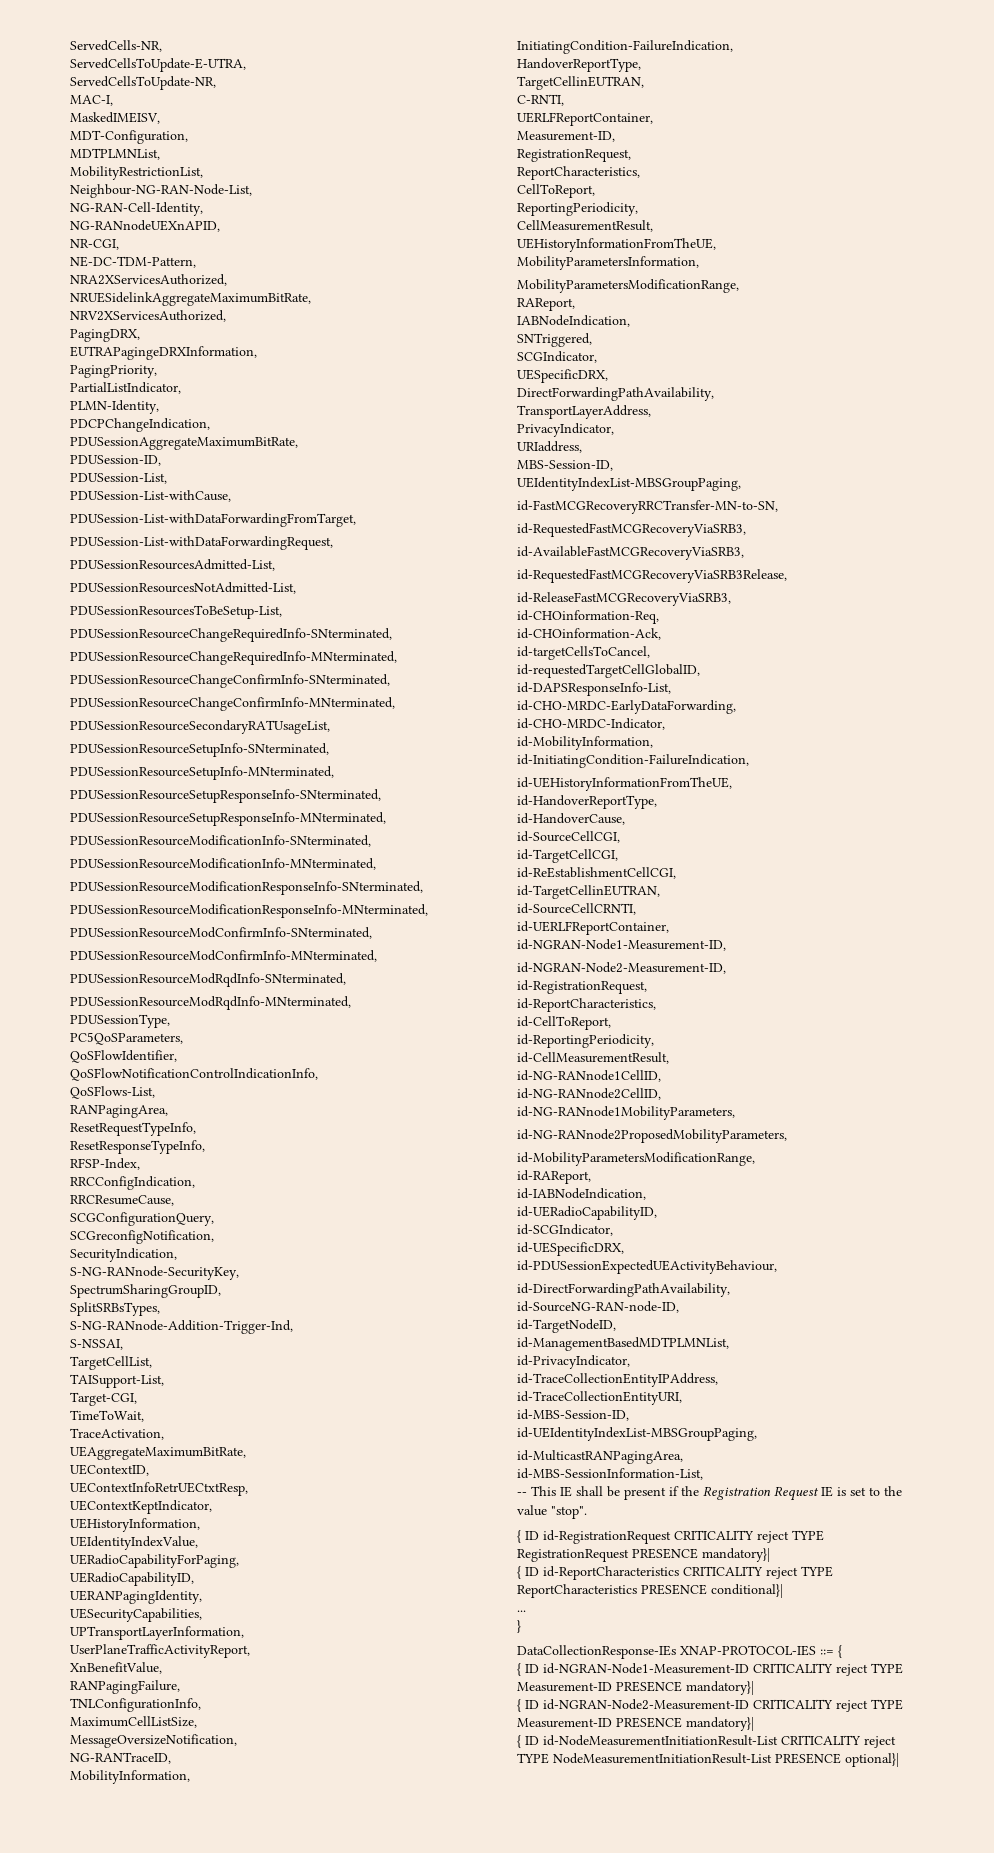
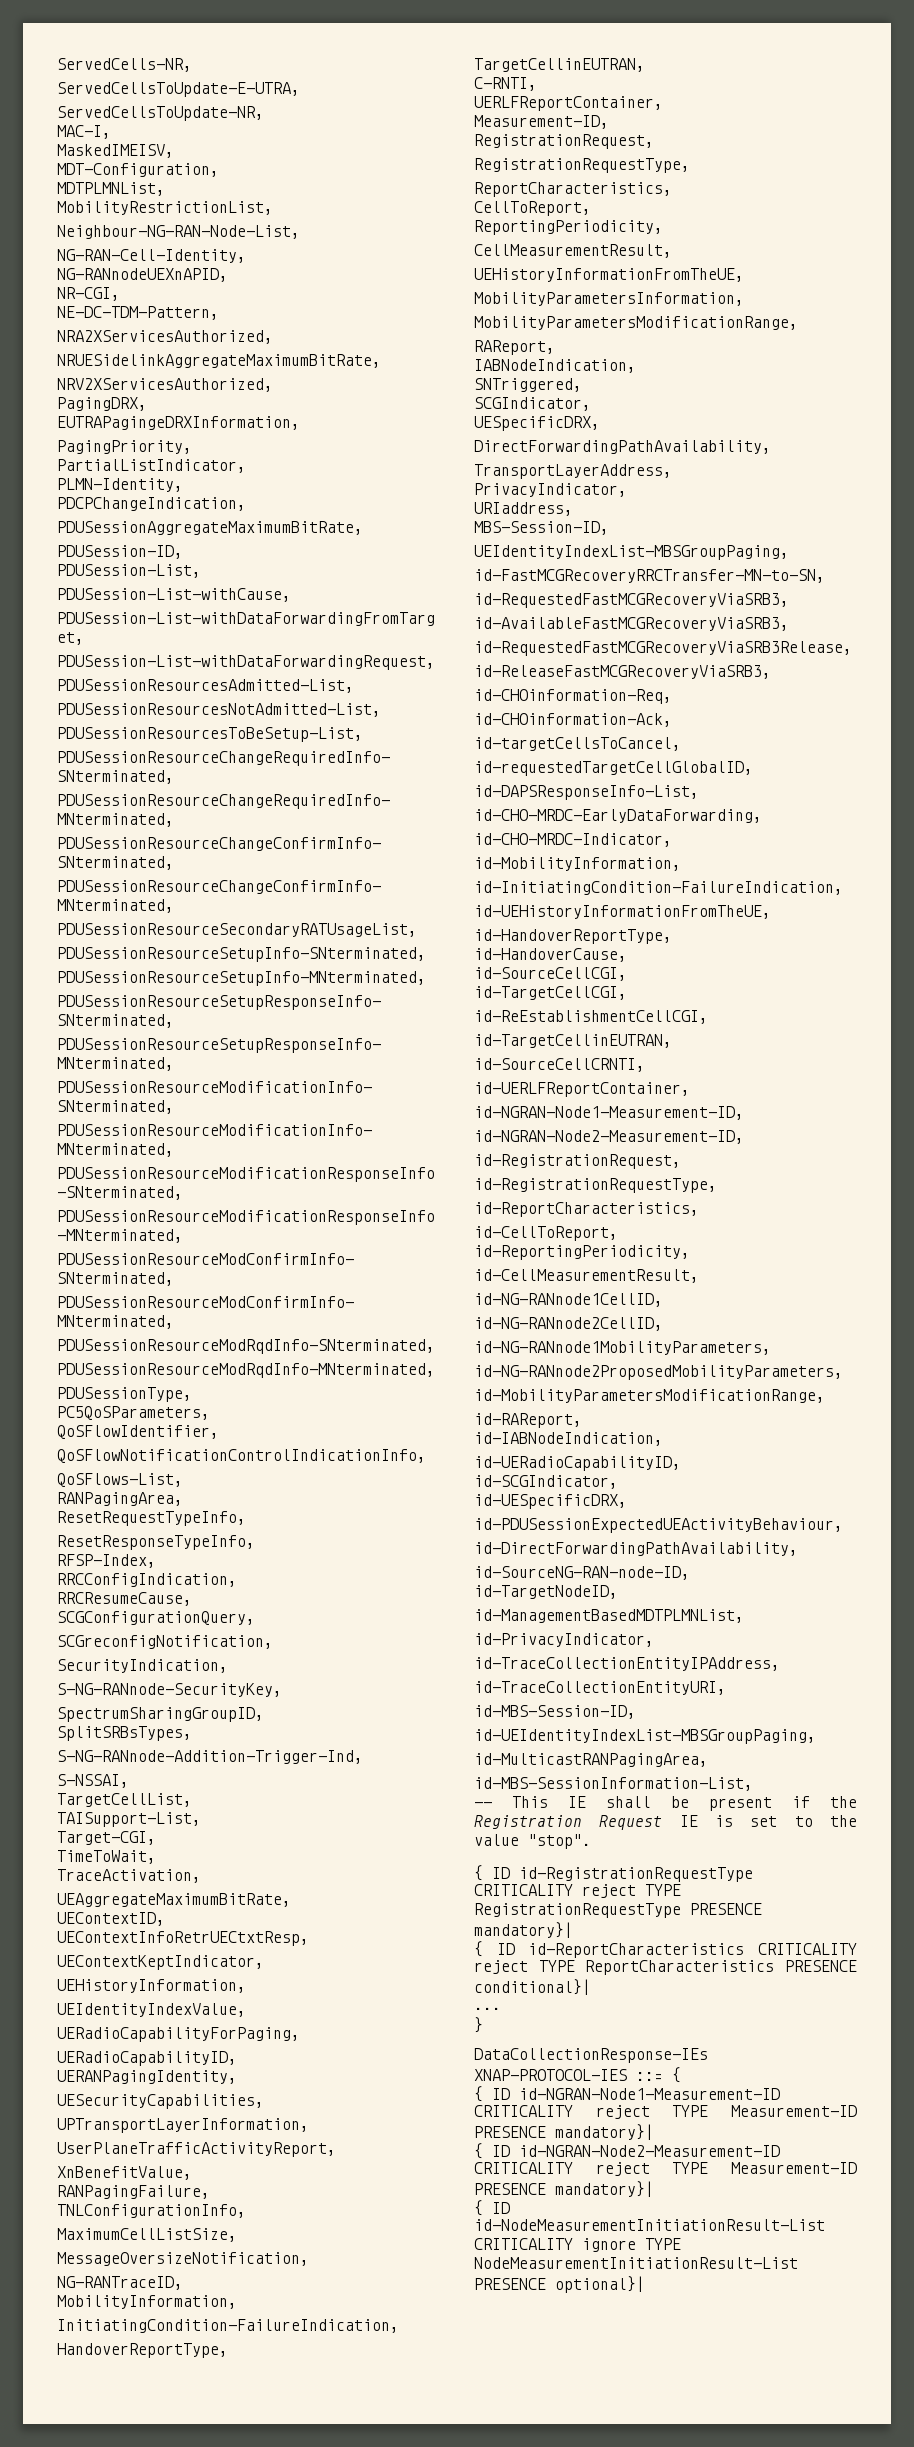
+ RegistrationRequestType,
+ id-RegistrationRequestType,
- { ID id-RegistrationRequest CRITICALITY reject TYPE RegistrationRequest PRESENCE mandatory}|
+ { ID id-RegistrationRequestType CRITICALITY reject TYPE RegistrationRequestType PRESENCE mandatory}|
- { ID id-NodeMeasurementInitiationResult-List CRITICALITY reject TYPE NodeMeasurementInitiationResult-List PRESENCE optional}|
+ { ID id-NodeMeasurementInitiationResult-List CRITICALITY ignore TYPE NodeMeasurementInitiationResult-List PRESENCE optional}|

